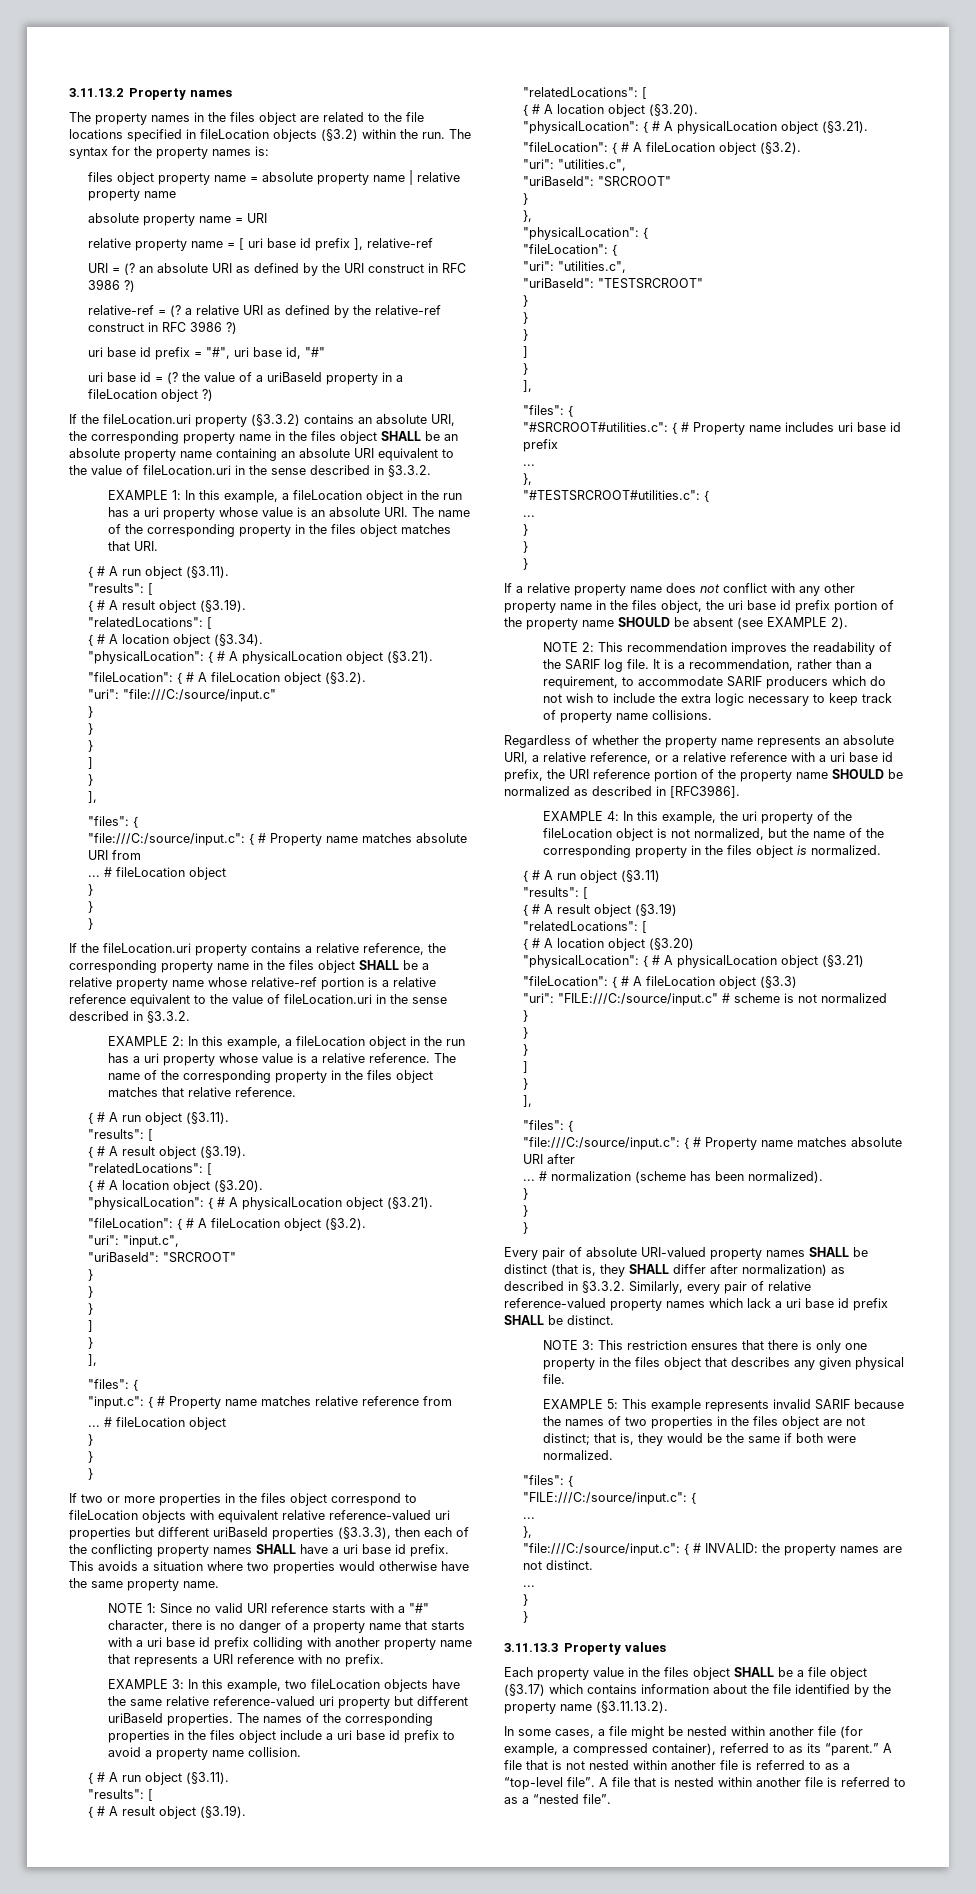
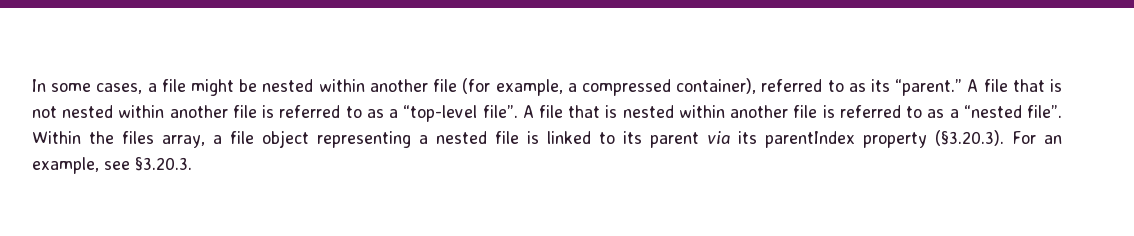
- 3.11.13.2 Property names
- The property names in the files object are related to the file locations specified in fileLocation objects (§3.2) within the run. The syntax for the property names is:
- files object property name = absolute property name | relative property name
- absolute property name = URI
- relative property name = [ uri base id prefix ], relative-ref
- URI = (? an absolute URI as defined by the URI construct in RFC 3986 ?)
- relative-ref = (? a relative URI as defined by the relative-ref construct in RFC 3986 ?)
- uri base id prefix = "#", uri base id, "#"
- uri base id = (? the value of a uriBaseId property in a fileLocation object ?)
- If the fileLocation.uri property (§3.3.2) contains an absolute URI, the corresponding property name in the files object SHALL be an absolute property name containing an absolute URI equivalent to the value of fileLocation.uri in the sense described in §3.3.2.
- EXAMPLE 1: In this example, a fileLocation object in the run has a uri property whose value is an absolute URI. The name of the corresponding property in the files object matches that URI.
- { # A run object (§3.11).
- "results": [
- { # A result object (§3.19).
- "relatedLocations": [
- { # A location object (§3.34).
- "physicalLocation": { # A physicalLocation object (§3.21).
- "fileLocation": { # A fileLocation object (§3.2).
- "uri": "file:///C:/source/input.c"
- }
- }
- }
- ]
- }
- ],
- "files": {
- "file:///C:/source/input.c": { # Property name matches absolute URI from
- ... # fileLocation object
- }
- }
- }
- If the fileLocation.uri property contains a relative reference, the corresponding property name in the files object SHALL be a relative property name whose relative-ref portion is a relative reference equivalent to the value of fileLocation.uri in the sense described in §3.3.2.
- EXAMPLE 2: In this example, a fileLocation object in the run has a uri property whose value is a relative reference. The name of the corresponding property in the files object matches that relative reference.
- { # A run object (§3.11).
- "results": [
- { # A result object (§3.19).
- "relatedLocations": [
- { # A location object (§3.20).
- "physicalLocation": { # A physicalLocation object (§3.21).
- "fileLocation": { # A fileLocation object (§3.2).
- "uri": "input.c",
- "uriBaseId": "SRCROOT"
- }
- }
- }
- ]
- }
- ],
- "files": {
- "input.c": { # Property name matches relative reference from
- ... # fileLocation object
- }
- }
- }
- If two or more properties in the files object correspond to fileLocation objects with equivalent relative reference-valued uri properties but different uriBaseId properties (§3.3.3), then each of the conflicting property names SHALL have a uri base id prefix. This avoids a situation where two properties would otherwise have the same property name.
- NOTE 1: Since no valid URI reference starts with a "#" character, there is no danger of a property name that starts with a uri base id prefix colliding with another property name that represents a URI reference with no prefix.
- EXAMPLE 3: In this example, two fileLocation objects have the same relative reference-valued uri property but different uriBaseId properties. The names of the corresponding properties in the files object include a uri base id prefix to avoid a property name collision.
- { # A run object (§3.11).
- "results": [
- { # A result object (§3.19).
- "relatedLocations": [
- { # A location object (§3.20).
- "physicalLocation": { # A physicalLocation object (§3.21).
- "fileLocation": { # A fileLocation object (§3.2).
- "uri": "utilities.c",
- "uriBaseId": "SRCROOT"
- }
- },
- "physicalLocation": {
- "fileLocation": {
- "uri": "utilities.c",
- "uriBaseId": "TESTSRCROOT"
- }
- }
- }
- ]
- }
- ],
- "files": {
- "#SRCROOT#utilities.c": { # Property name includes uri base id prefix
- ...
- },
- "#TESTSRCROOT#utilities.c": {
- ...
- }
- }
- }
- If a relative property name does not conflict with any other property name in the files object, the uri base id prefix portion of the property name SHOULD be absent (see EXAMPLE 2).
- NOTE 2: This recommendation improves the readability of the SARIF log file. It is a recommendation, rather than a requirement, to accommodate SARIF producers which do not wish to include the extra logic necessary to keep track of property name collisions.
- Regardless of whether the property name represents an absolute URI, a relative reference, or a relative reference with a uri base id prefix, the URI reference portion of the property name SHOULD be normalized as described in [RFC3986].
- EXAMPLE 4: In this example, the uri property of the fileLocation object is not normalized, but the name of the corresponding property in the files object is normalized.
- { # A run object (§3.11)
- "results": [
- { # A result object (§3.19)
- "relatedLocations": [
- { # A location object (§3.20)
- "physicalLocation": { # A physicalLocation object (§3.21)
- "fileLocation": { # A fileLocation object (§3.3)
- "uri": "FILE:///C:/source/input.c" # scheme is not normalized
- }
- }
- }
- ]
- }
- ],
- "files": {
- "file:///C:/source/input.c": { # Property name matches absolute URI after
- ... # normalization (scheme has been normalized).
- }
- }
- }
- Every pair of absolute URI-valued property names SHALL be distinct (that is, they SHALL differ after normalization) as described in §3.3.2. Similarly, every pair of relative reference-valued property names which lack a uri base id prefix SHALL be distinct.
- NOTE 3: This restriction ensures that there is only one property in the files object that describes any given physical file.
- EXAMPLE 5: This example represents invalid SARIF because the names of two properties in the files object are not distinct; that is, they would be the same if both were normalized.
- "files": {
- "FILE:///C:/source/input.c": {
- ...
- },
- "file:///C:/source/input.c": { # INVALID: the property names are not distinct.
- ...
- }
- }
- 3.11.13.3 Property values
- Each property value in the files object SHALL be a file object (§3.17) which contains information about the file identified by the property name (§3.11.13.2).
+ Within the files array, a file object representing a nested file is linked to its parent via its parentIndex property (§3.20.3). For an example, see §3.20.3.

